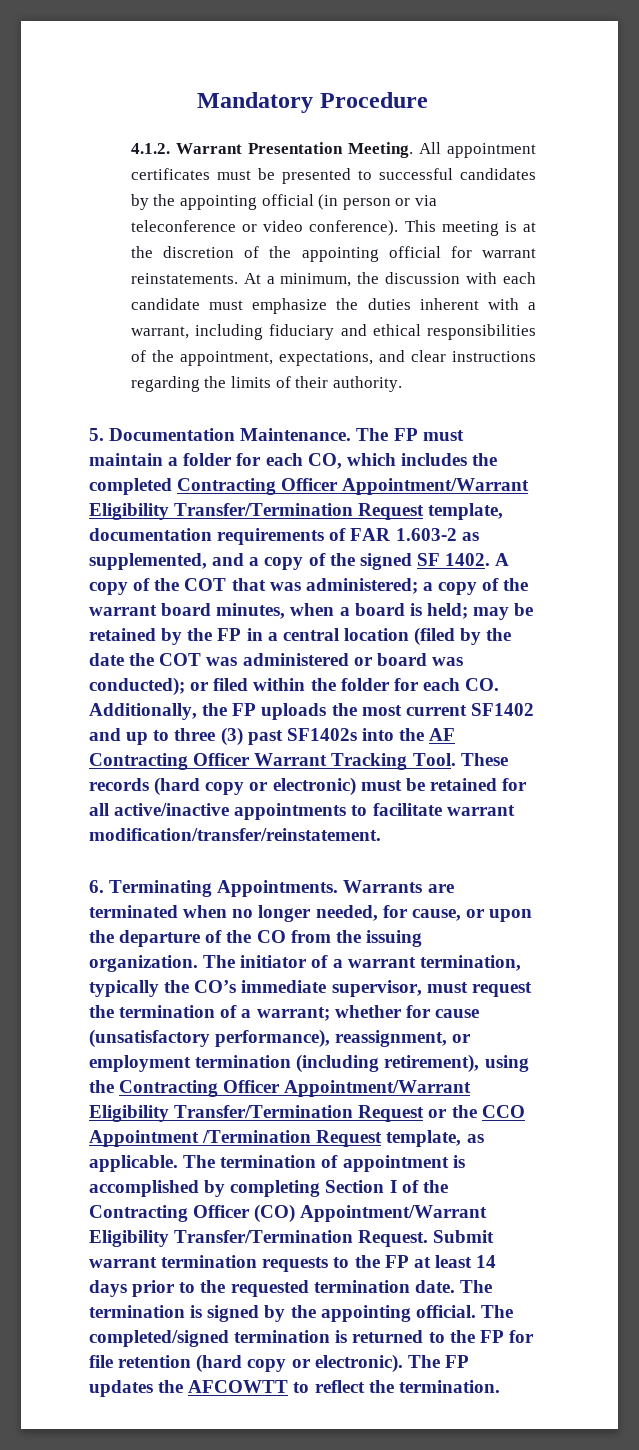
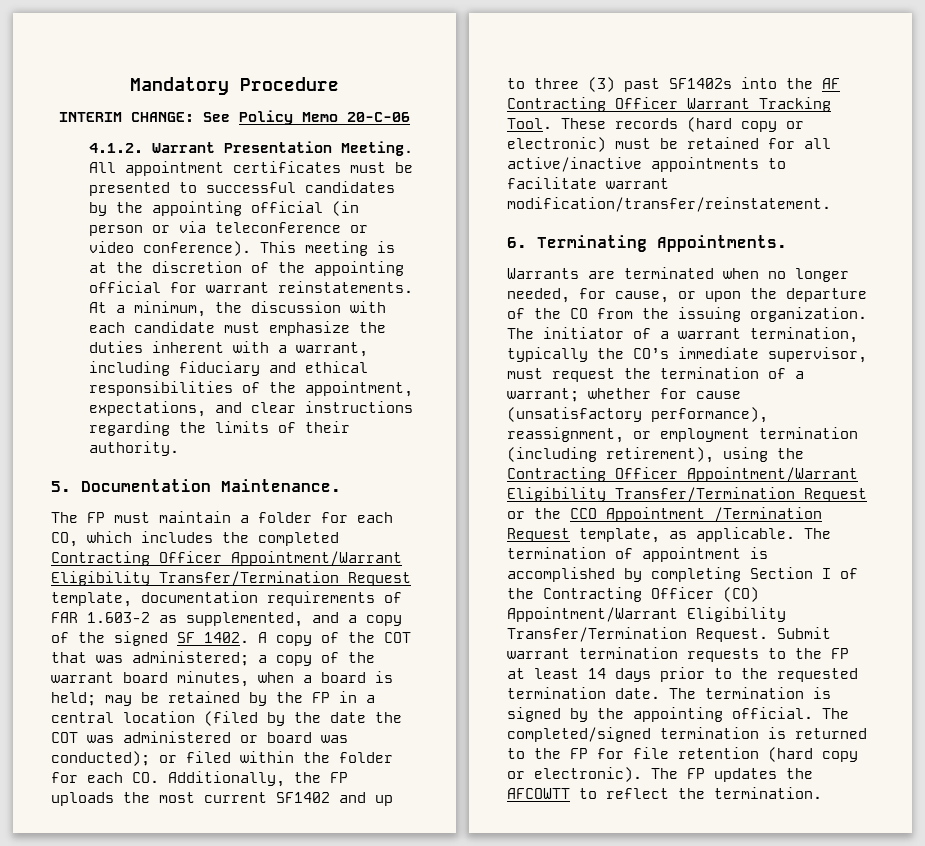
+ INTERIM CHANGE: See Policy Memo 20-C-06
- 5. Documentation Maintenance. The FP must maintain a folder for each CO, which includes the completed Contracting Officer Appointment/Warrant Eligibility Transfer/Termination Request template, documentation requirements of FAR 1.603-2 as supplemented, and a copy of the signed SF 1402.
+ 5. Documentation Maintenance.
+ The FP must maintain a folder for each CO, which includes the completed Contracting Officer Appointment/Warrant Eligibility Transfer/Termination Request template, documentation requirements of FAR 1.603-2 as supplemented, and a copy of the signed SF 1402.
- 6. Terminating Appointments. Warrants are terminated when no longer needed, for cause, or upon the departure of the CO from the issuing organization.
+ 6. Terminating Appointments.
+ Warrants are terminated when no longer needed, for cause, or upon the departure of the CO from the issuing organization.

